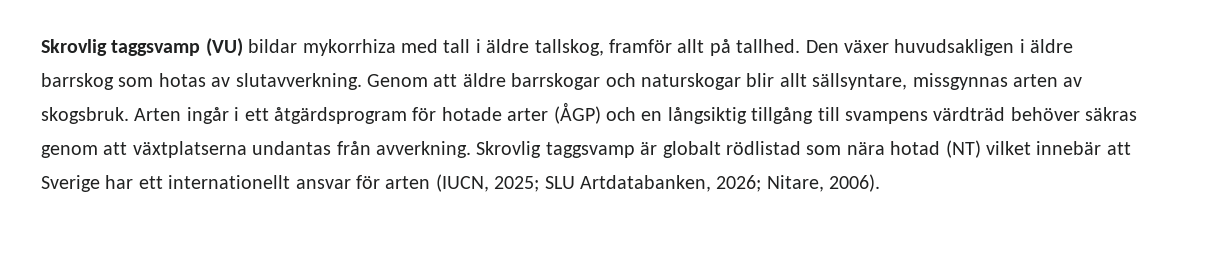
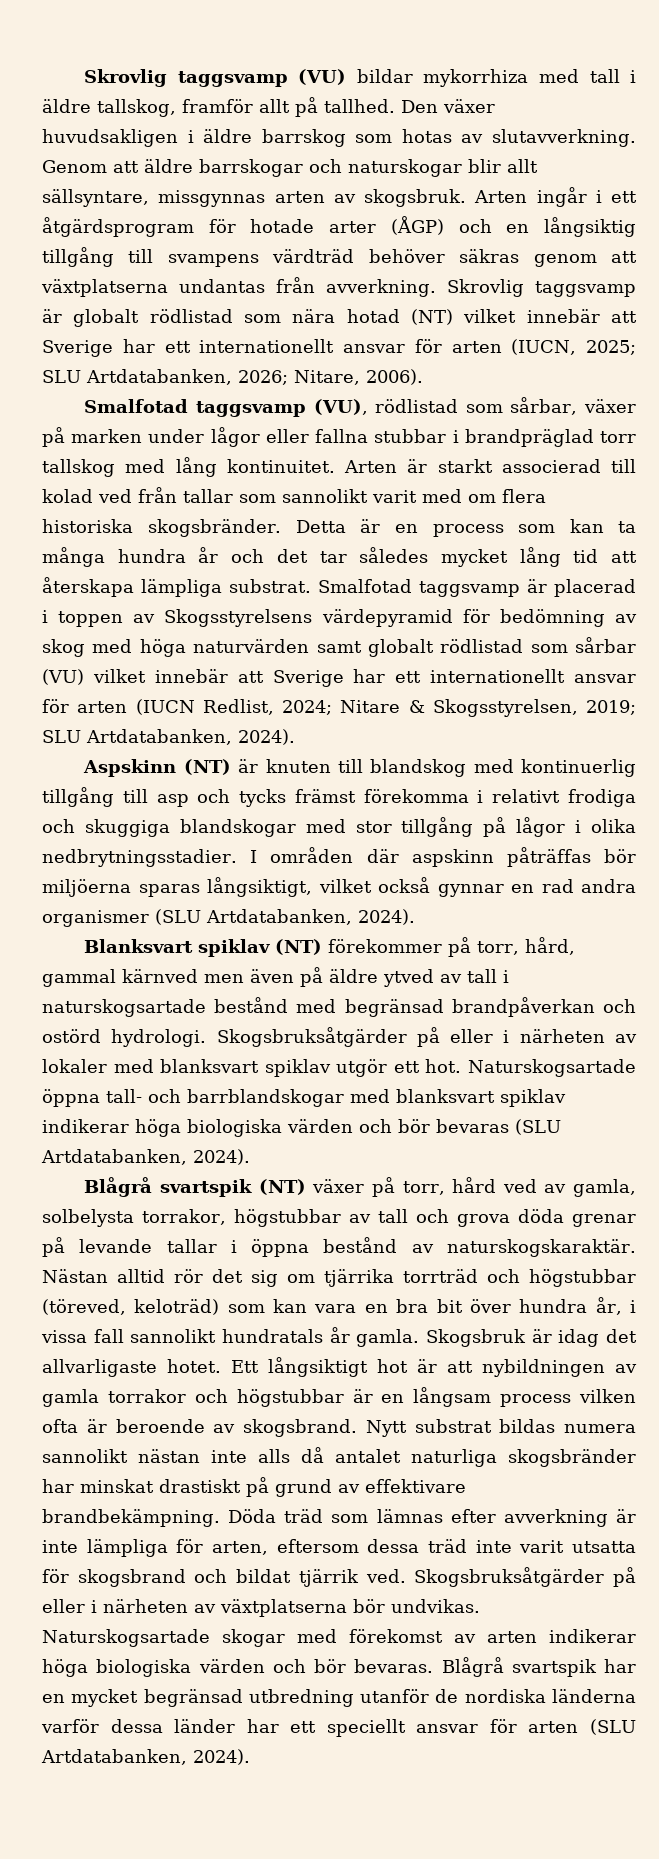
+ Smalfotad taggsvamp (VU), rödlistad som sårbar, växer på marken under lågor eller fallna stubbar i brandpräglad torr tallskog med lång kontinuitet. Arten är starkt associerad till kolad ved från tallar som sannolikt varit med om flera historiska skogsbränder. Detta är en process som kan ta många hundra år och det tar således mycket lång tid att återskapa lämpliga substrat. Smalfotad taggsvamp är placerad i toppen av Skogsstyrelsens värdepyramid för bedömning av skog med höga naturvärden samt globalt rödlistad som sårbar (VU) vilket innebär att Sverige har ett internationellt ansvar för arten (IUCN Redlist, 2024; Nitare & Skogsstyrelsen, 2019; SLU Artdatabanken, 2024).
+ Aspskinn (NT) är knuten till blandskog med kontinuerlig tillgång till asp och tycks främst förekomma i relativt frodiga och skuggiga blandskogar med stor tillgång på lågor i olika nedbrytningsstadier. I områden där aspskinn påträffas bör miljöerna sparas långsiktigt, vilket också gynnar en rad andra organismer (SLU Artdatabanken, 2024).
+ Blanksvart spiklav (NT) förekommer på torr, hård, gammal kärnved men även på äldre ytved av tall i naturskogsartade bestånd med begränsad brandpåverkan och ostörd hydrologi. Skogsbruksåtgärder på eller i närheten av lokaler med blanksvart spiklav utgör ett hot. Naturskogsartade öppna tall- och barrblandskogar med blanksvart spiklav indikerar höga biologiska värden och bör bevaras (SLU Artdatabanken, 2024).
+ Blågrå svartspik (NT) växer på torr, hård ved av gamla, solbelysta torrakor, högstubbar av tall och grova döda grenar på levande tallar i öppna bestånd av naturskogskaraktär. Nästan alltid rör det sig om tjärrika torrträd och högstubbar (töreved, keloträd) som kan vara en bra bit över hundra år, i vissa fall sannolikt hundratals år gamla. Skogsbruk är idag det allvarligaste hotet. Ett långsiktigt hot är att nybildningen av gamla torrakor och högstubbar är en långsam process vilken ofta är beroende av skogsbrand. Nytt substrat bildas numera sannolikt nästan inte alls då antalet naturliga skogsbränder har minskat drastiskt på grund av effektivare brandbekämpning. Döda träd som lämnas efter avverkning är inte lämpliga för arten, eftersom dessa träd inte varit utsatta för skogsbrand och bildat tjärrik ved. Skogsbruksåtgärder på eller i närheten av växtplatserna bör undvikas. Naturskogsartade skogar med förekomst av arten indikerar höga biologiska värden och bör bevaras. Blågrå svartspik har en mycket begränsad utbredning utanför de nordiska länderna varför dessa länder har ett speciellt ansvar för arten (SLU Artdatabanken, 2024).

